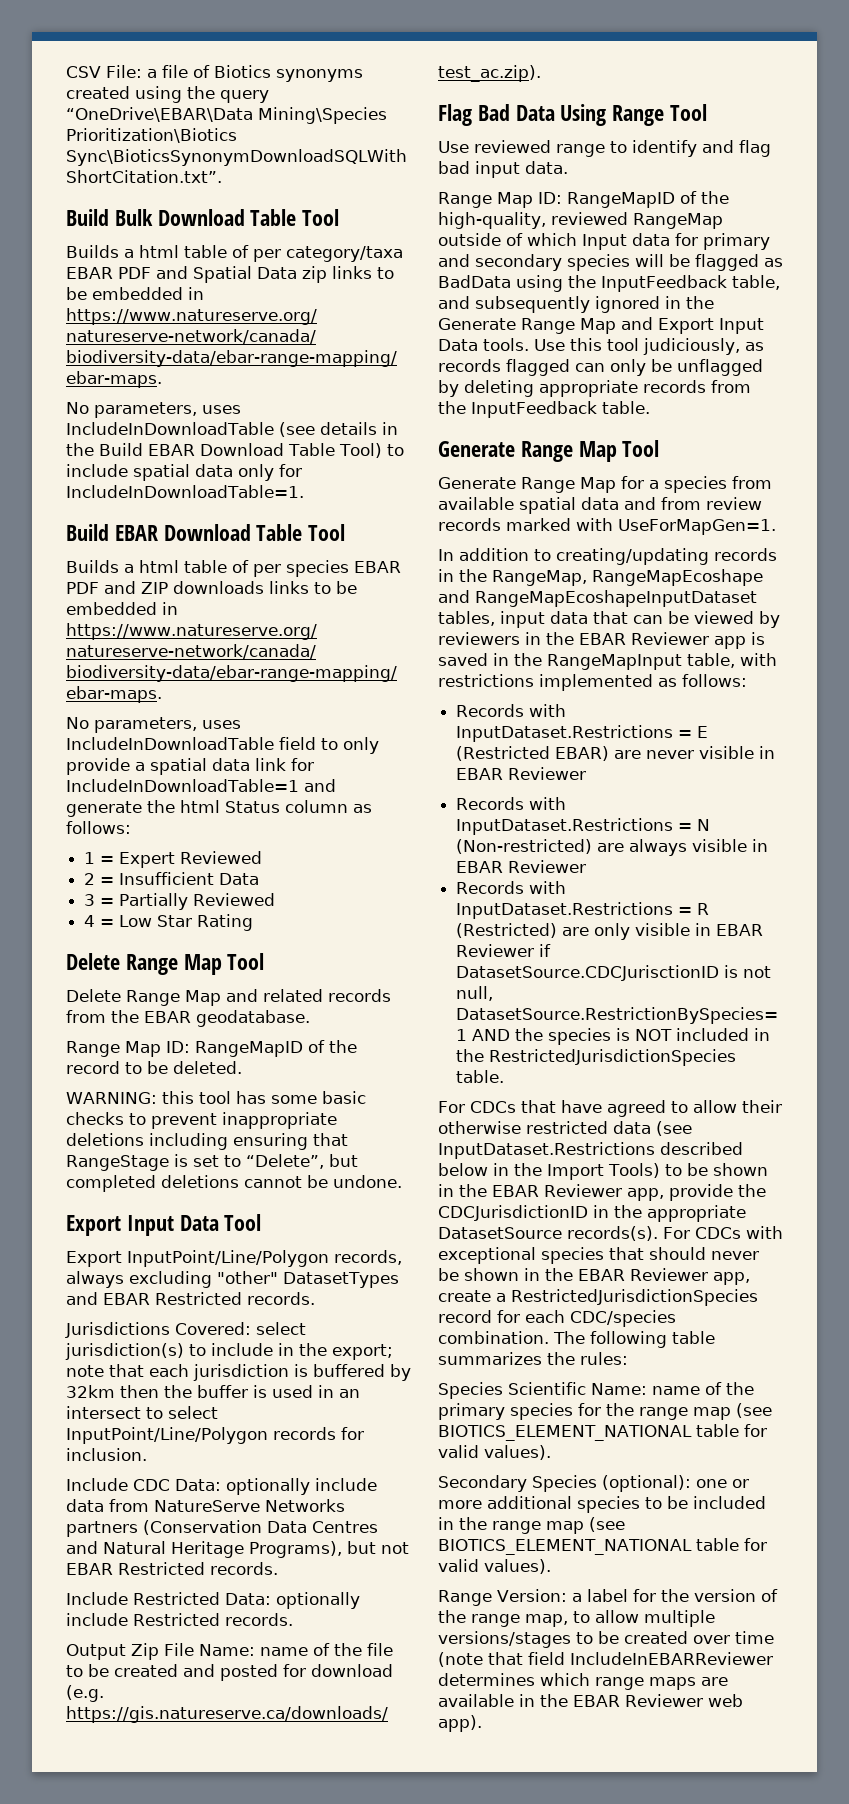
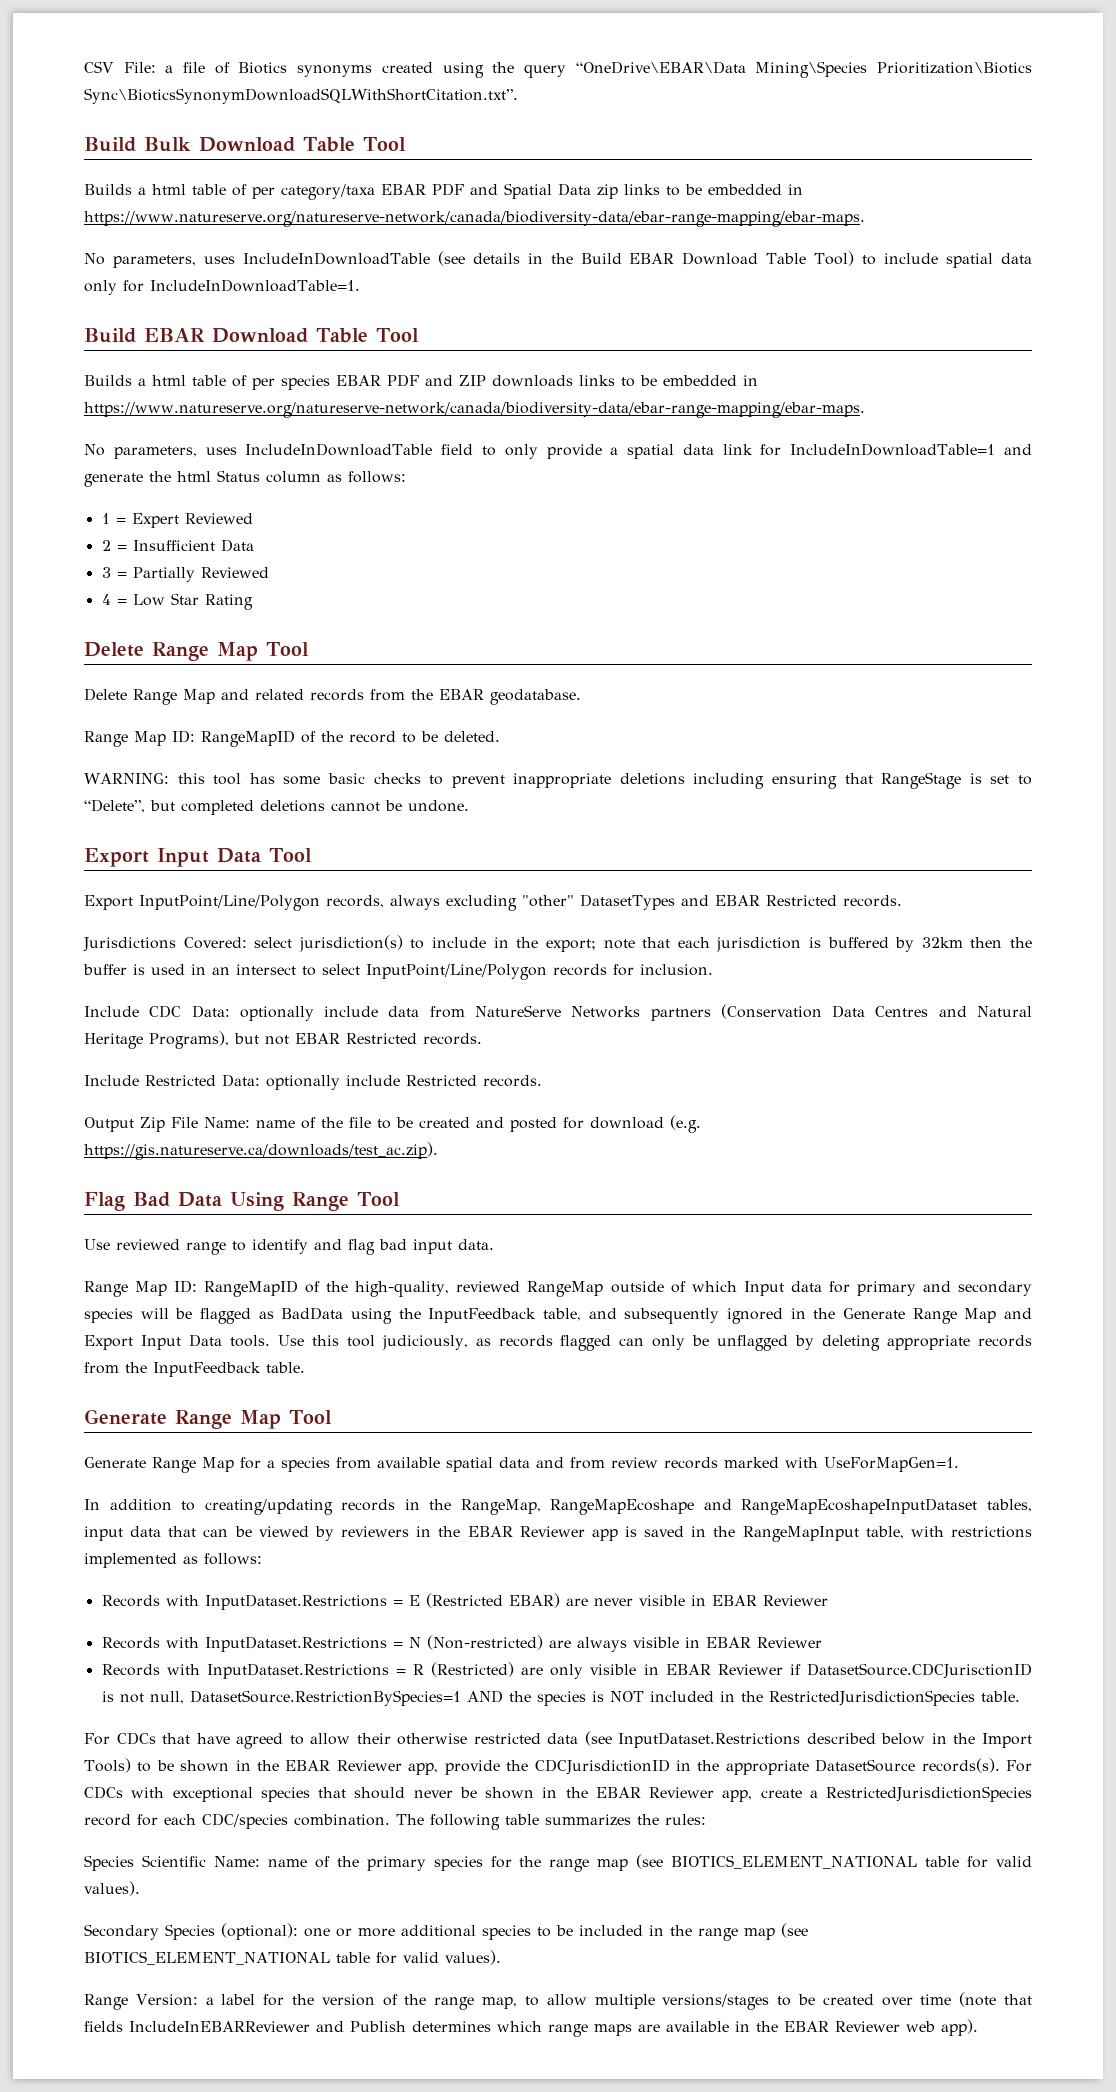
- Range Version: a label for the version of the range map, to allow multiple versions/stages to be created over time (note that field IncludeInEBARReviewer determines which range maps are available in the EBAR Reviewer web app).
+ Range Version: a label for the version of the range map, to allow multiple versions/stages to be created over time (note that fields IncludeInEBARReviewer and Publish determines which range maps are available in the EBAR Reviewer web app).

